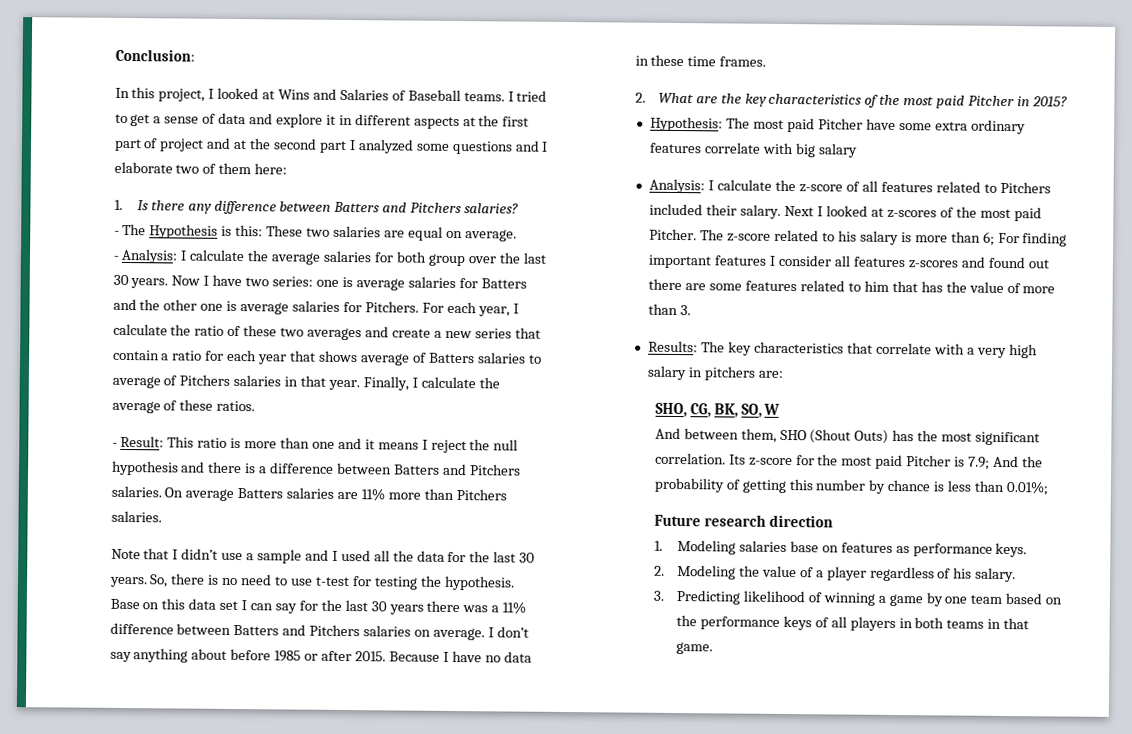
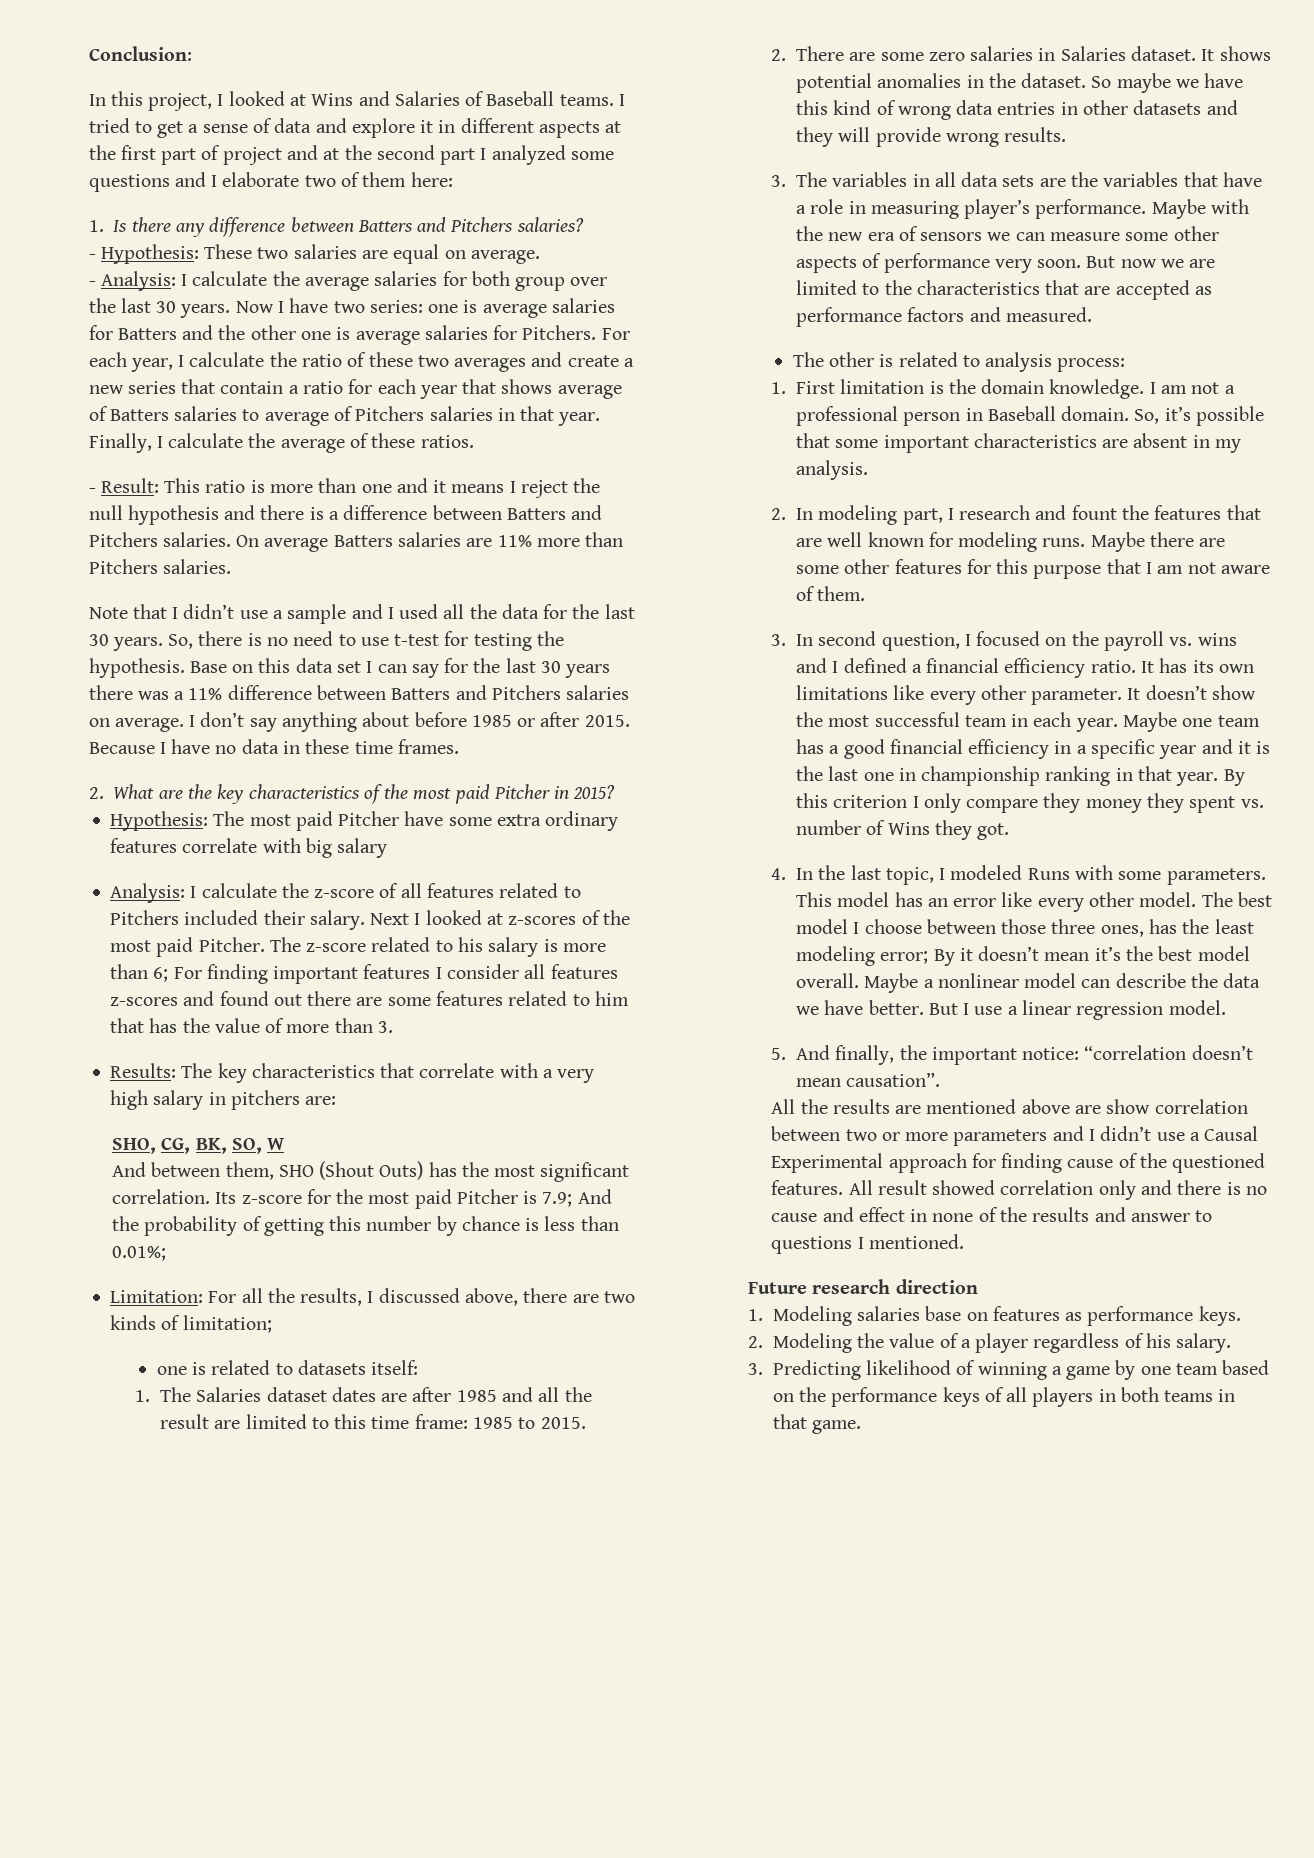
- - The Hypothesis is this: These two salaries are equal on average.
+ - Hypothesis: These two salaries are equal on average.
+ Limitation: For all the results, I discussed above, there are two kinds of limitation;
+ one is related to datasets itself:
+ 1. The Salaries dataset dates are after 1985 and all the result are limited to this time frame: 1985 to 2015.
+ 2. There are some zero salaries in Salaries dataset. It shows potential anomalies in the dataset. So maybe we have this kind of wrong data entries in other datasets and they will provide wrong results.
+ 3. The variables in all data sets are the variables that have a role in measuring player’s performance. Maybe with the new era of sensors we can measure some other aspects of performance very soon. But now we are limited to the characteristics that are accepted as performance factors and measured.
+ The other is related to analysis process:
+ 1. First limitation is the domain knowledge. I am not a professional person in Baseball domain. So, it’s possible that some important characteristics are absent in my analysis.
+ 2. In modeling part, I research and fount the features that are well known for modeling runs. Maybe there are some other features for this purpose that I am not aware of them.
+ 3. In second question, I focused on the payroll vs. wins and I defined a financial efficiency ratio. It has its own limitations like every other parameter. It doesn’t show the most successful team in each year. Maybe one team has a good financial efficiency in a specific year and it is the last one in championship ranking in that year. By this criterion I only compare they money they spent vs. number of Wins they got.
+ 4. In the last topic, I modeled Runs with some parameters. This model has an error like every other model. The best model I choose between those three ones, has the least modeling error; By it doesn’t mean it’s the best model overall. Maybe a nonlinear model can describe the data we have better. But I use a linear regression model.
+ 5. And finally, the important notice: “correlation doesn’t mean causation”.
+ All the results are mentioned above are show correlation between two or more parameters and I didn’t use a Causal Experimental approach for finding cause of the questioned features. All result showed correlation only and there is no cause and effect in none of the results and answer to questions I mentioned.

